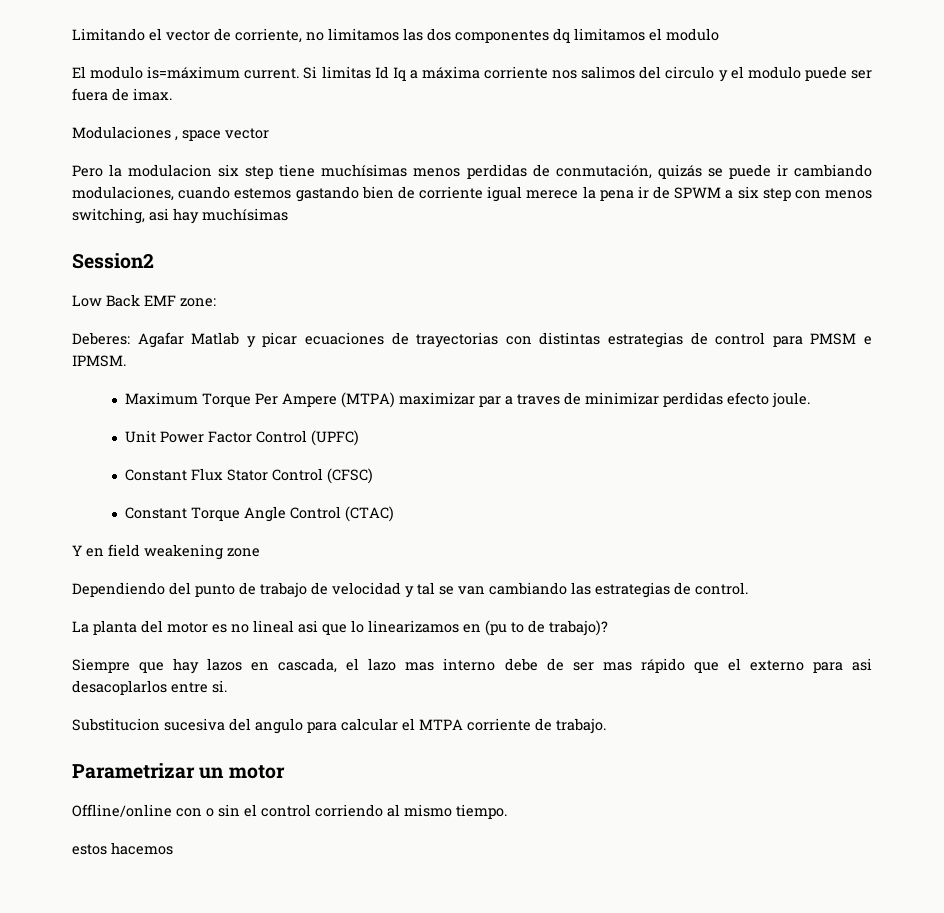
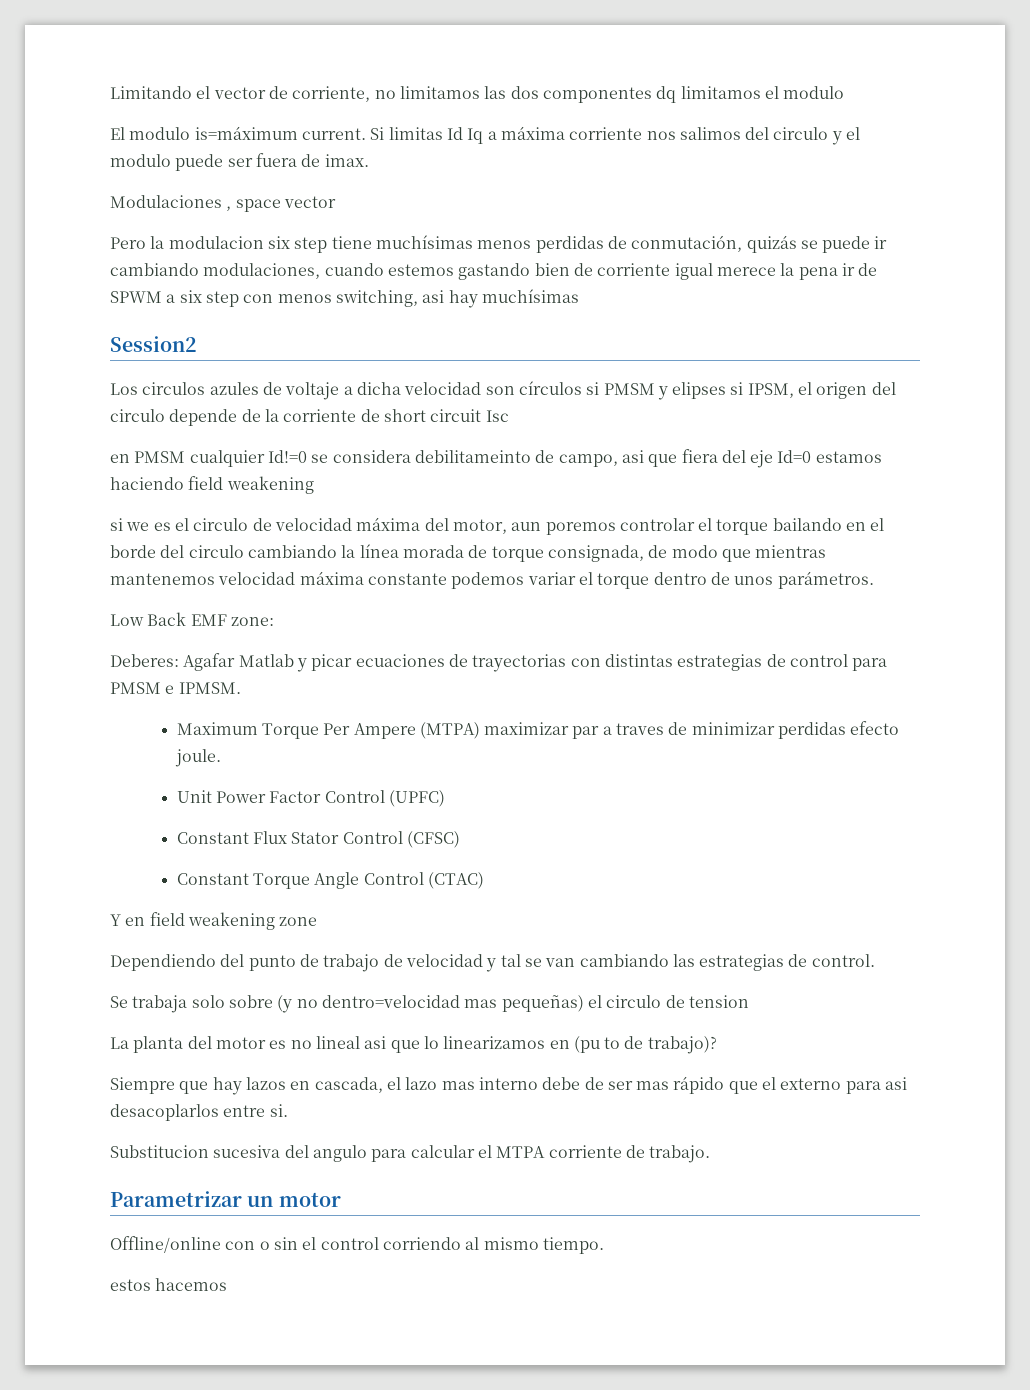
+ Los circulos azules de voltaje a dicha velocidad son círculos si PMSM y elipses si IPSM, el origen del circulo depende de la corriente de short circuit Isc
+ en PMSM cualquier Id!=0 se considera debilitameinto de campo, asi que fiera del eje Id=0 estamos haciendo field weakening
+ si we es el circulo de velocidad máxima del motor, aun poremos controlar el torque bailando en el borde del circulo cambiando la línea morada de torque consignada, de modo que mientras mantenemos velocidad máxima constante podemos variar el torque dentro de unos parámetros.
+ Se trabaja solo sobre (y no dentro=velocidad mas pequeñas) el circulo de tension

